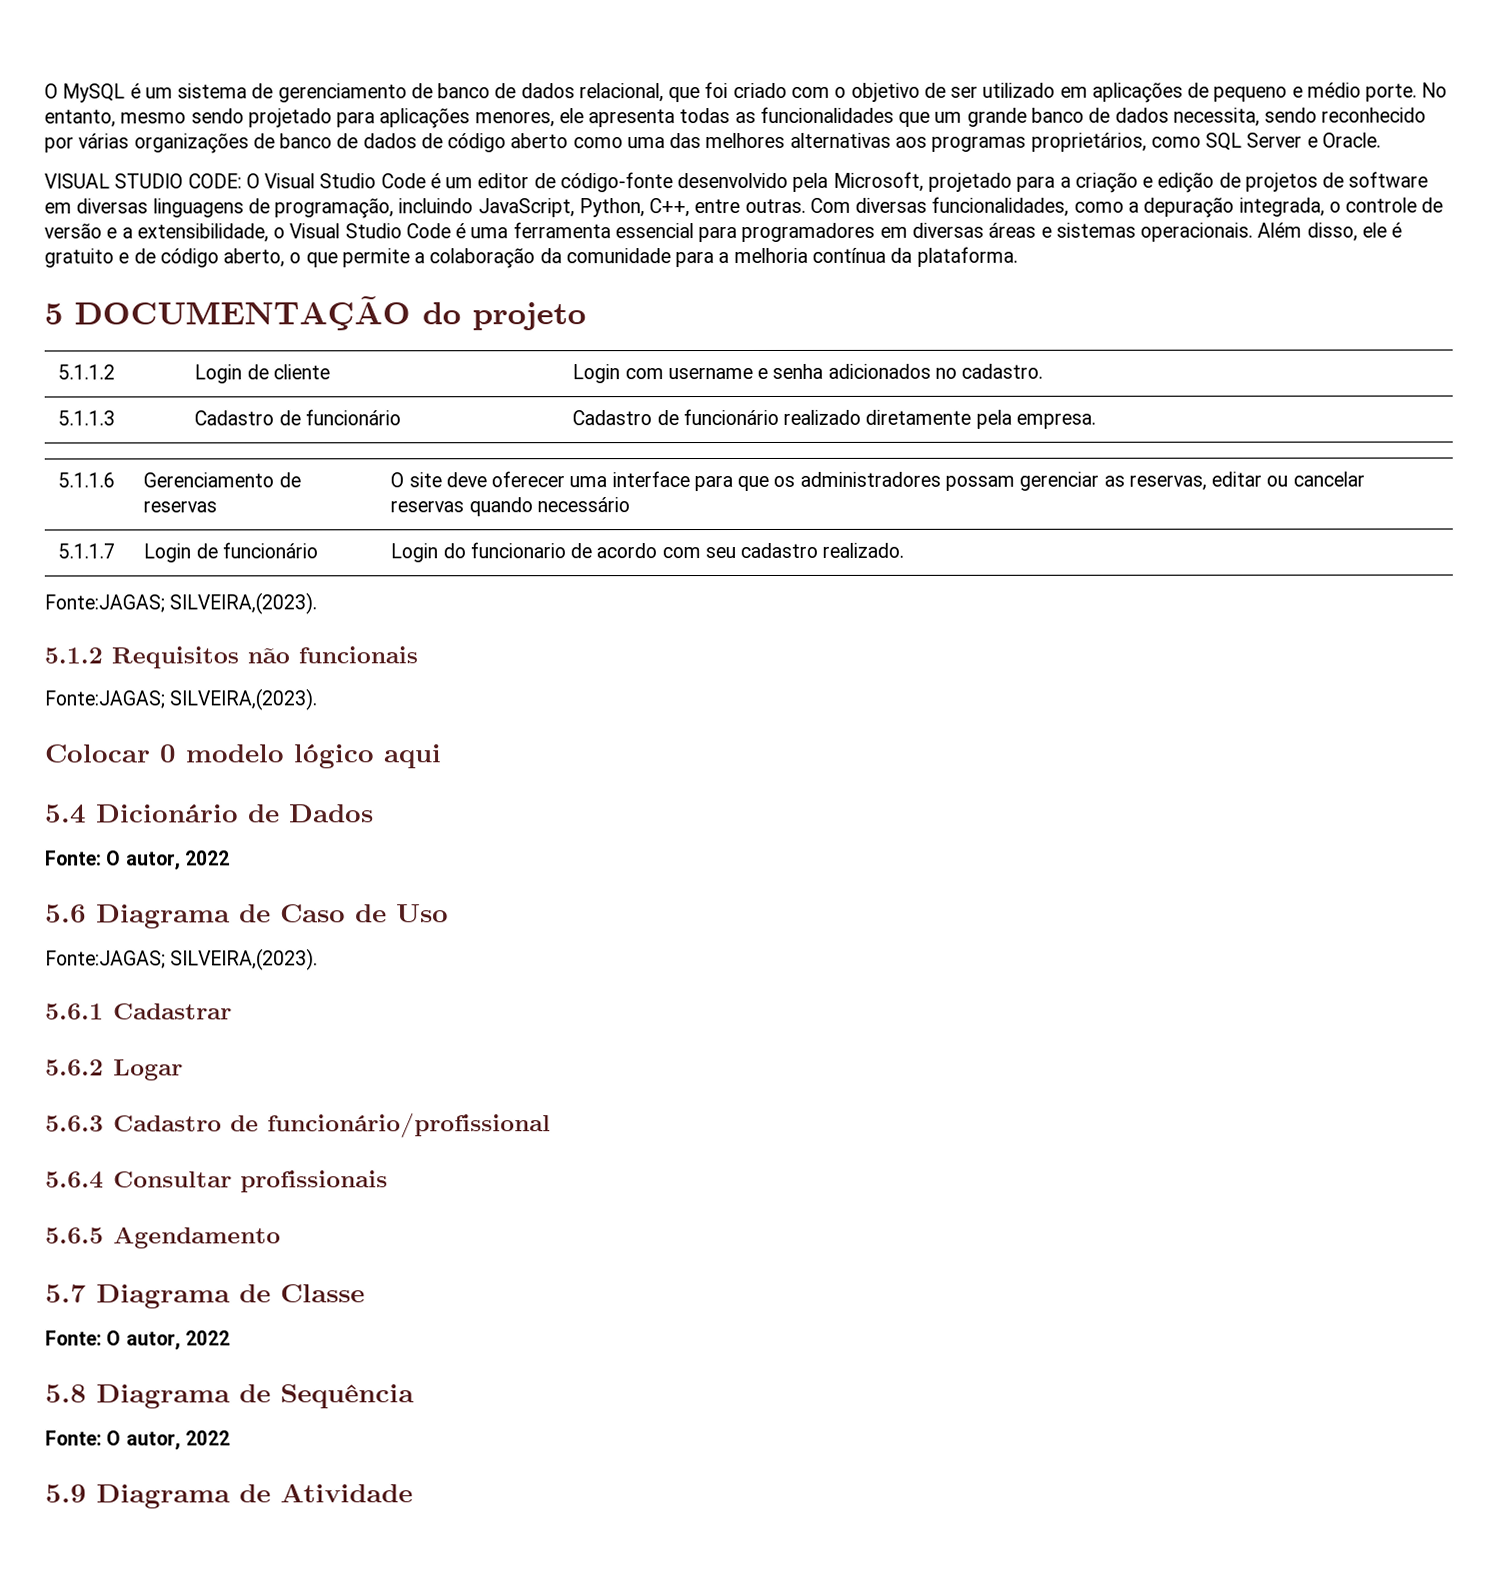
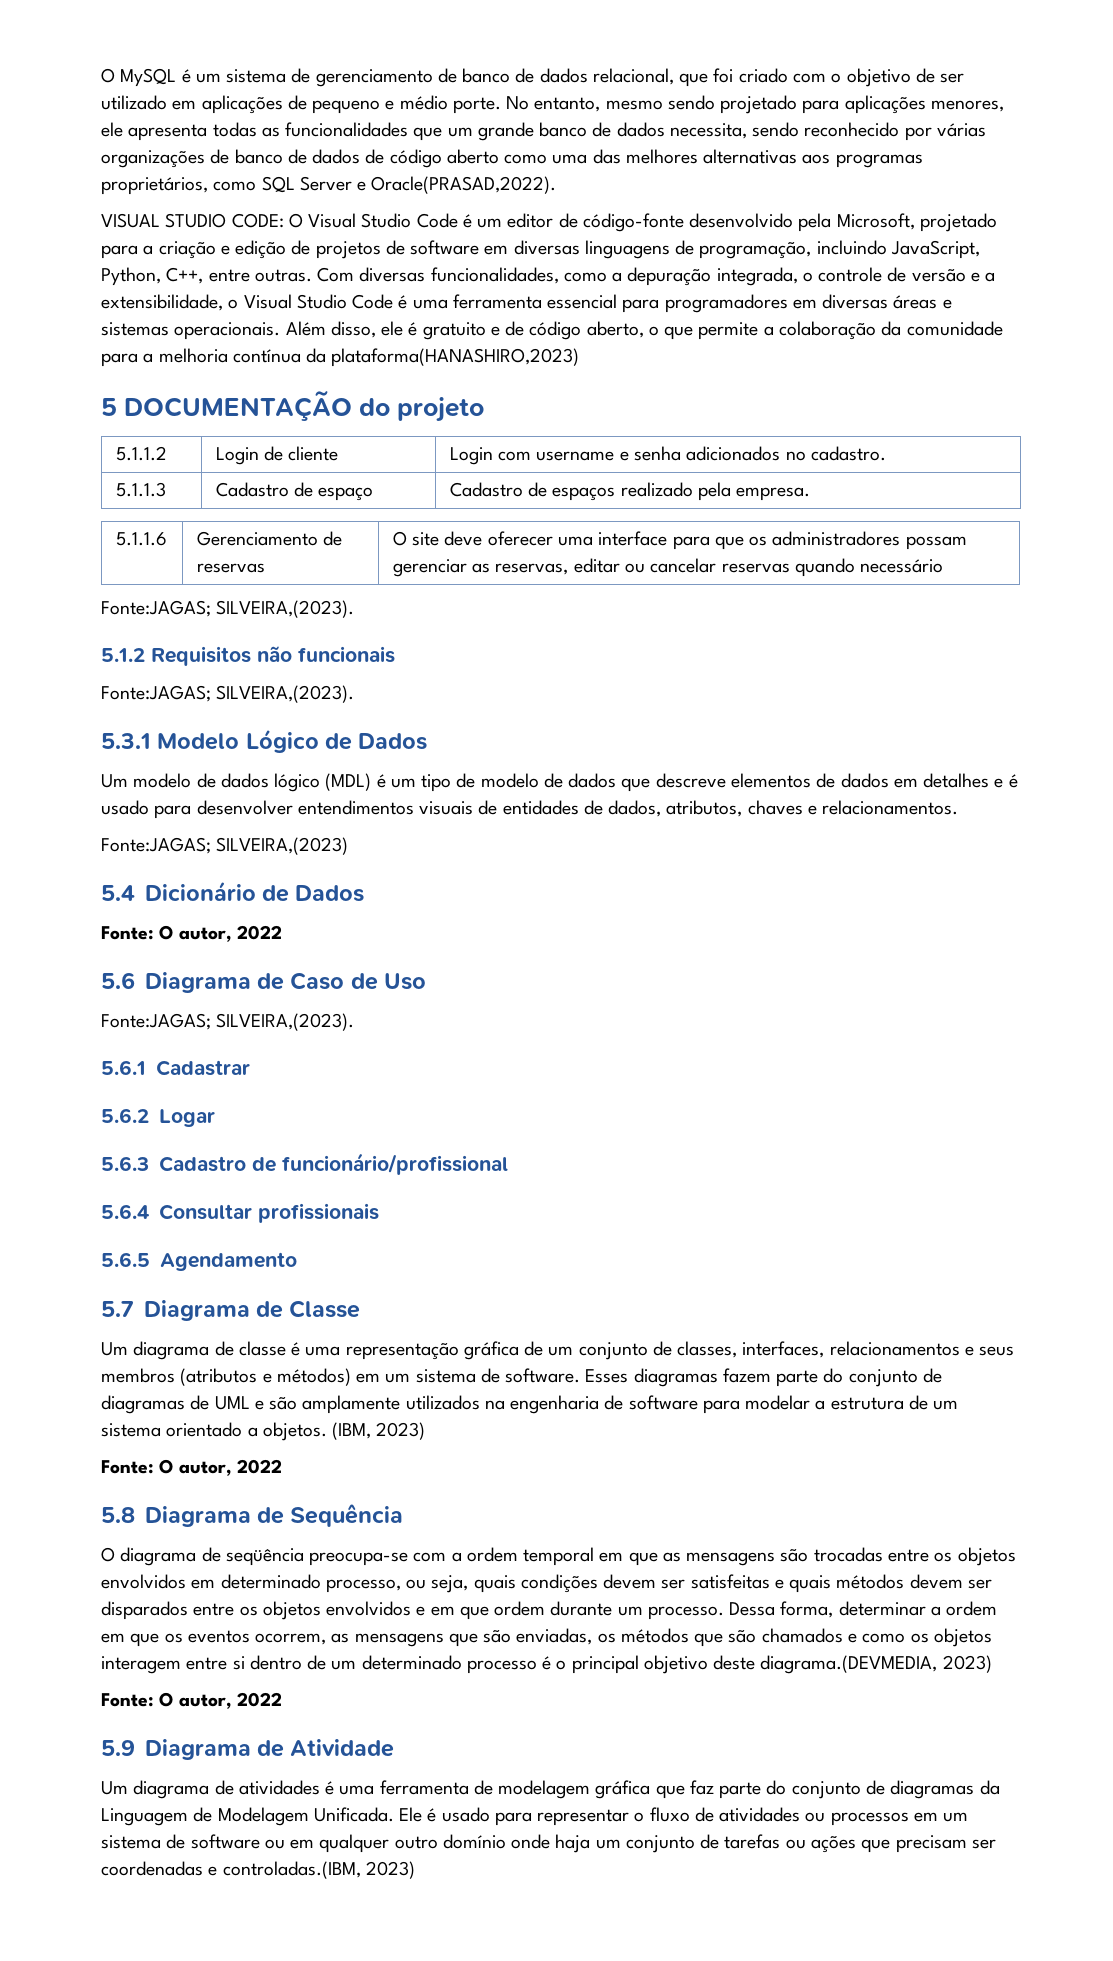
- No entanto, mesmo sendo projetado para aplicações menores, ele apresenta todas as funcionalidades que um grande banco de dados necessita, sendo reconhecido por várias organizações de banco de dados de código aberto como uma das melhores alternativas aos programas proprietários, como SQL Server e Oracle.
+ No entanto, mesmo sendo projetado para aplicações menores, ele apresenta todas as funcionalidades que um grande banco de dados necessita, sendo reconhecido por várias organizações de banco de dados de código aberto como uma das melhores alternativas aos programas proprietários, como SQL Server e Oracle(PRASAD,2022).
- Além disso, ele é gratuito e de código aberto, o que permite a colaboração da comunidade para a melhoria contínua da plataforma.
+ Além disso, ele é gratuito e de código aberto, o que permite a colaboração da comunidade para a melhoria contínua da plataforma(HANASHIRO,2023)
- 5.1.1.3 | Cadastro de funcionário | Cadastro de funcionário realizado diretamente pela empresa.
+ 5.1.1.3 | Cadastro de espaço | Cadastro de espaços realizado pela empresa.
- 5.1.1.7 | Login de funcionário | Login do funcionario de acordo com seu cadastro realizado.
- Colocar 0 modelo lógico aqui
+ 5.3.1 Modelo Lógico de Dados
+ Um modelo de dados lógico (MDL) é um tipo de modelo de dados que descreve elementos de dados em detalhes e é usado para desenvolver entendimentos visuais de entidades de dados, atributos, chaves e relacionamentos.
+ Fonte:JAGAS; SILVEIRA,(2023)
+ Um diagrama de classe é uma representação gráfica de um conjunto de classes, interfaces, relacionamentos e seus membros (atributos e métodos) em um sistema de software. Esses diagramas fazem parte do conjunto de diagramas de UML e são amplamente utilizados na engenharia de software para modelar a estrutura de um sistema orientado a objetos. (IBM, 2023)
+ O diagrama de seqüência preocupa-se com a ordem temporal em que as mensagens são trocadas entre os objetos envolvidos em determinado processo, ou seja, quais condições devem ser satisfeitas e quais métodos devem ser disparados entre os objetos envolvidos e em que ordem durante um processo. Dessa forma, determinar a ordem em que os eventos ocorrem, as mensagens que são enviadas, os métodos que são chamados e como os objetos interagem entre si dentro de um determinado processo é o principal objetivo deste diagrama.(DEVMEDIA, 2023)
+ Um diagrama de atividades é uma ferramenta de modelagem gráfica que faz parte do conjunto de diagramas da Linguagem de Modelagem Unificada. Ele é usado para representar o fluxo de atividades ou processos em um sistema de software ou em qualquer outro domínio onde haja um conjunto de tarefas ou ações que precisam ser coordenadas e controladas.(IBM, 2023)

